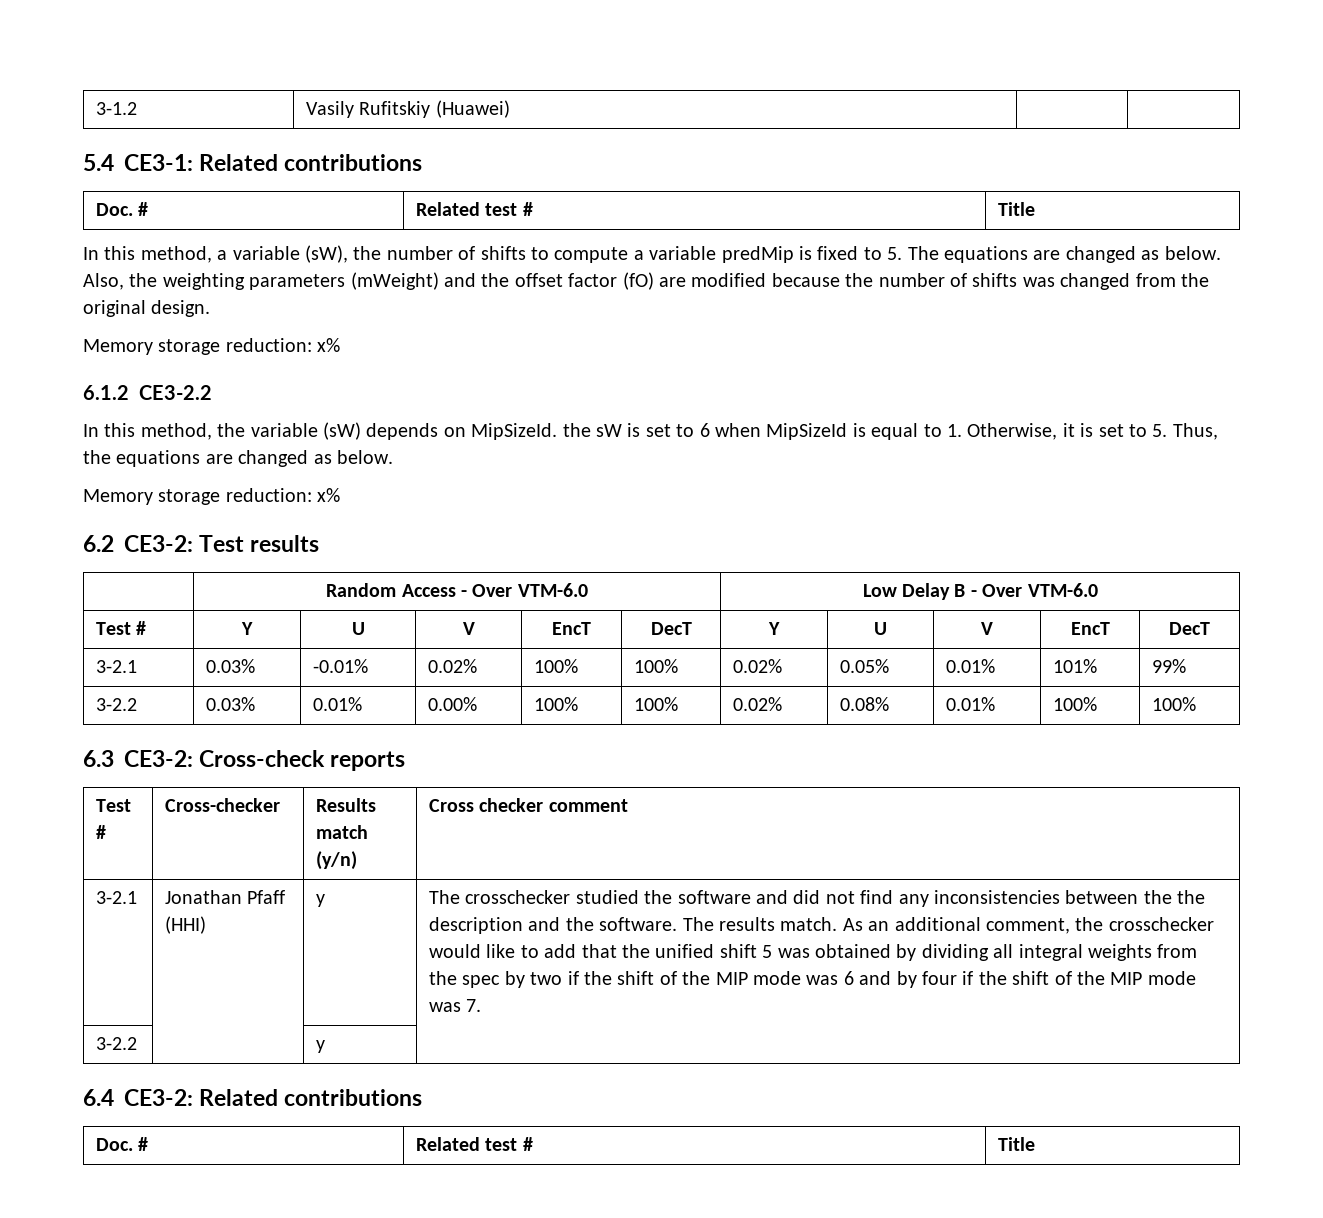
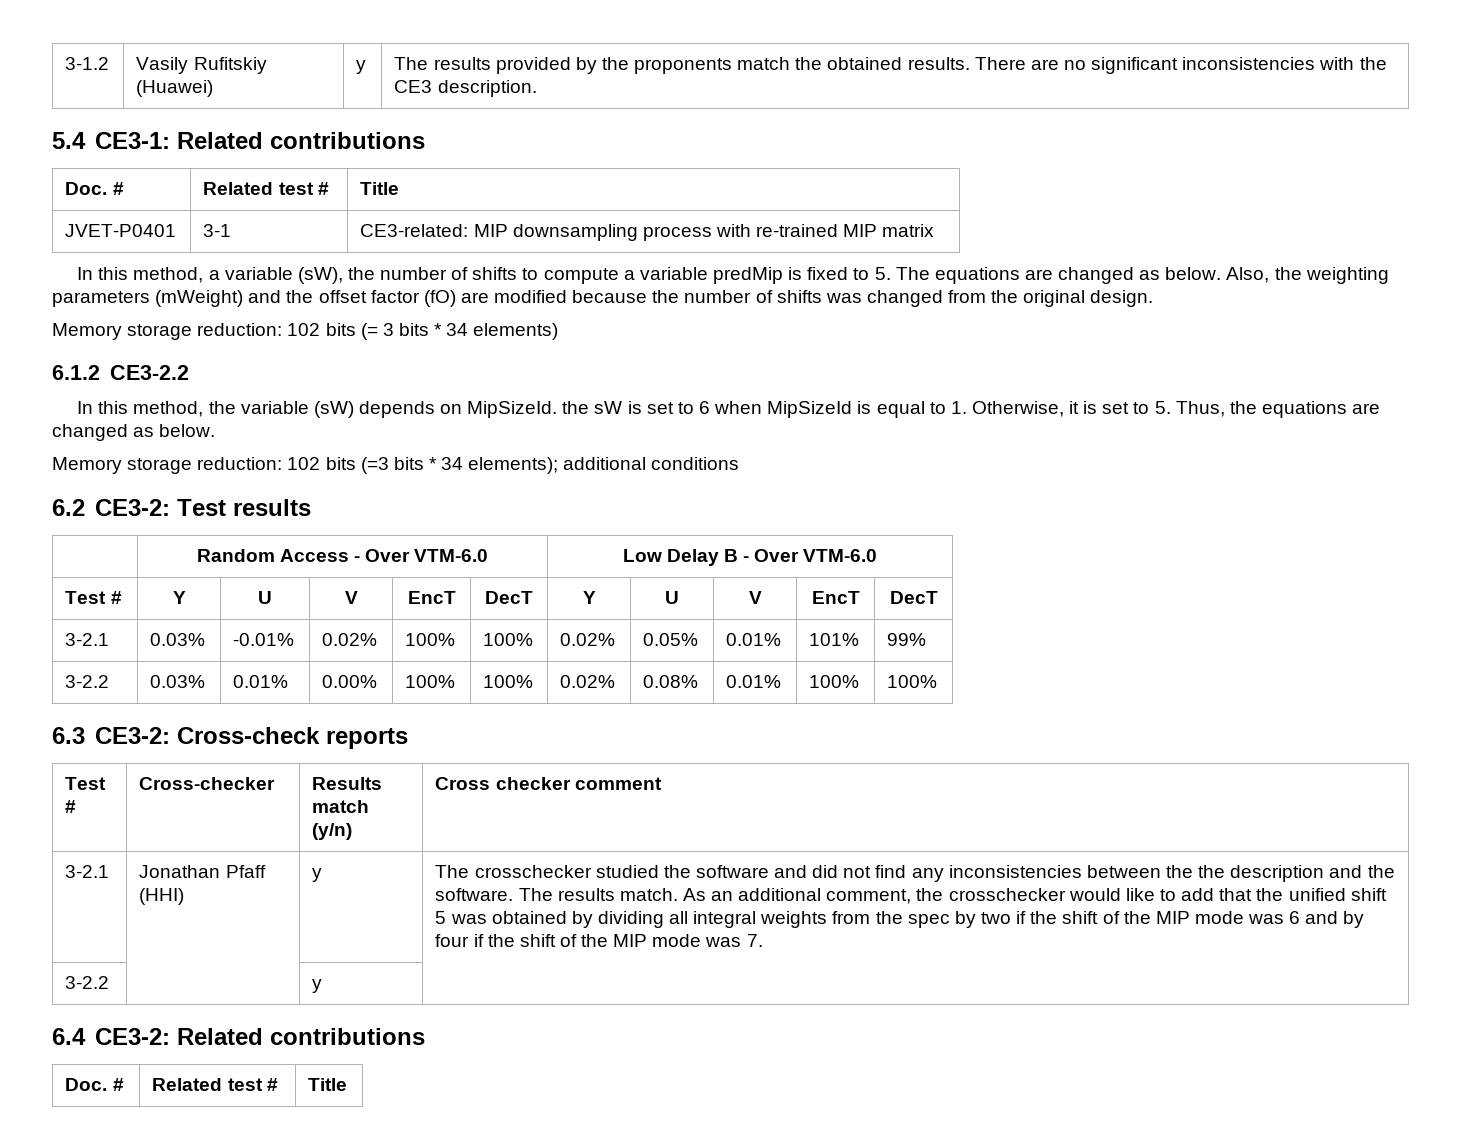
- 3-1.2 | Vasily Rufitskiy (Huawei) | |
+ 3-1.2 | Vasily Rufitskiy (Huawei) | y | The results provided by the proponents match the obtained results. There are no significant inconsistencies with the CE3 description.
+ JVET-P0401 | 3-1 | CE3-related: MIP downsampling process with re-trained MIP matrix
  Also, the weighting parameters (mWeight) and the offset factor (fO) are modified because the number of shifts was changed from the original design.
- Memory storage reduction: x%
+ Memory storage reduction: 102 bits (= 3 bits * 34 elements)
  In this method, the variable (sW) depends on MipSizeId. the sW is set to 6 when MipSizeId is equal to 1. Otherwise, it is set to 5. Thus, the equations are changed as below.
- Memory storage reduction: x%
+ Memory storage reduction: 102 bits (=3 bits * 34 elements); additional conditions

